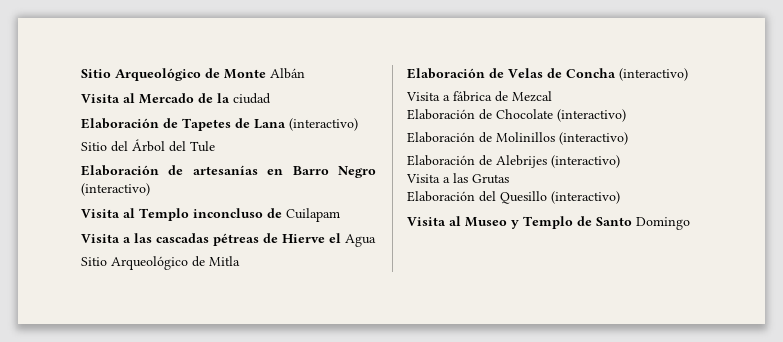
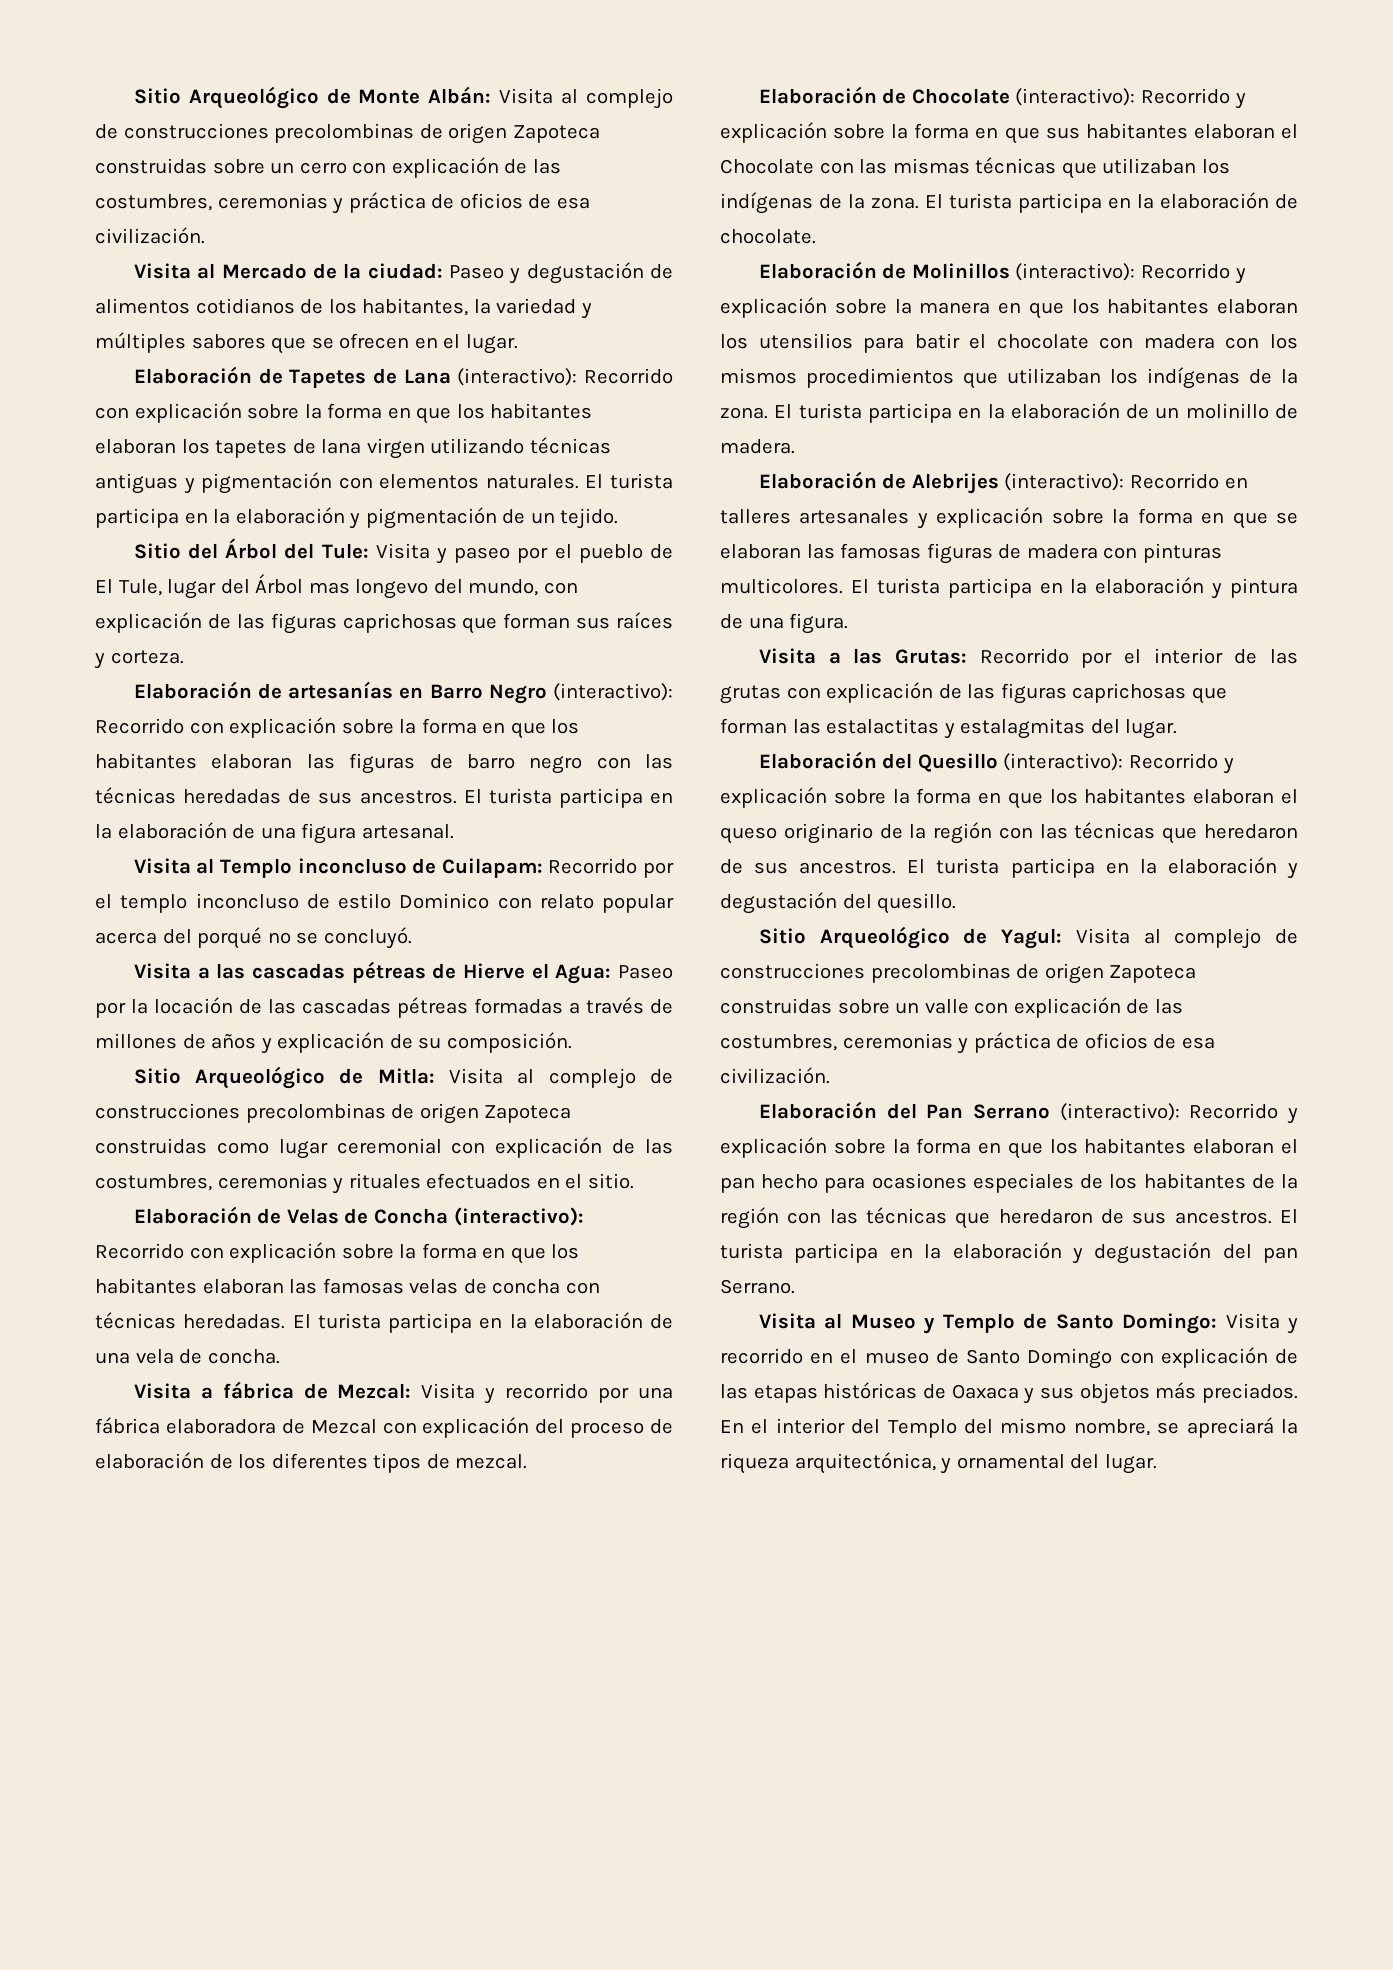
- Sitio Arqueológico de Monte Albán
+ Sitio Arqueológico de Monte Albán: Visita al complejo de construcciones precolombinas de origen Zapoteca construidas sobre un cerro con explicación de las costumbres, ceremonias y práctica de oficios de esa civilización.
- Visita al Mercado de la ciudad
+ Visita al Mercado de la ciudad: Paseo y degustación de alimentos cotidianos de los habitantes, la variedad y múltiples sabores que se ofrecen en el lugar.
- Elaboración de Tapetes de Lana (interactivo)
- Sitio del Árbol del Tule
+ Elaboración de Tapetes de Lana (interactivo): Recorrido con explicación sobre la forma en que los habitantes elaboran los tapetes de lana virgen utilizando técnicas antiguas y pigmentación con elementos naturales. El turista participa en la elaboración y pigmentación de un tejido.
+ Sitio del Árbol del Tule: Visita y paseo por el pueblo de El Tule, lugar del Árbol mas longevo del mundo, con explicación de las figuras caprichosas que forman sus raíces y corteza.
- Elaboración de artesanías en Barro Negro (interactivo)
+ Elaboración de artesanías en Barro Negro (interactivo): Recorrido con explicación sobre la forma en que los habitantes elaboran las figuras de barro negro con las técnicas heredadas de sus ancestros. El turista participa en la elaboración de una figura artesanal.
- Visita al Templo inconcluso de Cuilapam
+ Visita al Templo inconcluso de Cuilapam: Recorrido por el templo inconcluso de estilo Dominico con relato popular acerca del porqué no se concluyó.
- Visita a las cascadas pétreas de Hierve el Agua
- Sitio Arqueológico de Mitla
+ Visita a las cascadas pétreas de Hierve el Agua: Paseo por la locación de las cascadas pétreas formadas a través de millones de años y explicación de su composición.
+ Sitio Arqueológico de Mitla: Visita al complejo de construcciones precolombinas de origen Zapoteca construidas como lugar ceremonial con explicación de las costumbres, ceremonias y rituales efectuados en el sitio.
- Elaboración de Velas de Concha (interactivo)
- Visita a fábrica de Mezcal
- Elaboración de Chocolate (interactivo)
- Elaboración de Molinillos (interactivo)
- Elaboración de Alebrijes (interactivo)
- Visita a las Grutas
- Elaboración del Quesillo (interactivo)
+ Elaboración de Velas de Concha (interactivo): Recorrido con explicación sobre la forma en que los habitantes elaboran las famosas velas de concha con técnicas heredadas. El turista participa en la elaboración de una vela de concha.
+ Visita a fábrica de Mezcal: Visita y recorrido por una fábrica elaboradora de Mezcal con explicación del proceso de elaboración de los diferentes tipos de mezcal.
+ Elaboración de Chocolate (interactivo): Recorrido y explicación sobre la forma en que sus habitantes elaboran el Chocolate con las mismas técnicas que utilizaban los indígenas de la zona. El turista participa en la elaboración de chocolate.
+ Elaboración de Molinillos (interactivo): Recorrido y explicación sobre la manera en que los habitantes elaboran los utensilios para batir el chocolate con madera con los mismos procedimientos que utilizaban los indígenas de la zona. El turista participa en la elaboración de un molinillo de madera.
+ Elaboración de Alebrijes (interactivo): Recorrido en talleres artesanales y explicación sobre la forma en que se elaboran las famosas figuras de madera con pinturas multicolores. El turista participa en la elaboración y pintura de una figura.
+ Visita a las Grutas: Recorrido por el interior de las grutas con explicación de las figuras caprichosas que forman las estalactitas y estalagmitas del lugar.
+ Elaboración del Quesillo (interactivo): Recorrido y explicación sobre la forma en que los habitantes elaboran el queso originario de la región con las técnicas que heredaron de sus ancestros. El turista participa en la elaboración y degustación del quesillo.
+ Sitio Arqueológico de Yagul: Visita al complejo de construcciones precolombinas de origen Zapoteca construidas sobre un valle con explicación de las costumbres, ceremonias y práctica de oficios de esa civilización.
+ Elaboración del Pan Serrano (interactivo): Recorrido y explicación sobre la forma en que los habitantes elaboran el pan hecho para ocasiones especiales de los habitantes de la región con las técnicas que heredaron de sus ancestros. El turista participa en la elaboración y degustación del pan Serrano.
- Visita al Museo y Templo de Santo Domingo
+ Visita al Museo y Templo de Santo Domingo: Visita y recorrido en el museo de Santo Domingo con explicación de las etapas históricas de Oaxaca y sus objetos más preciados. En el interior del Templo del mismo nombre, se apreciará la riqueza arquitectónica, y ornamental del lugar.

